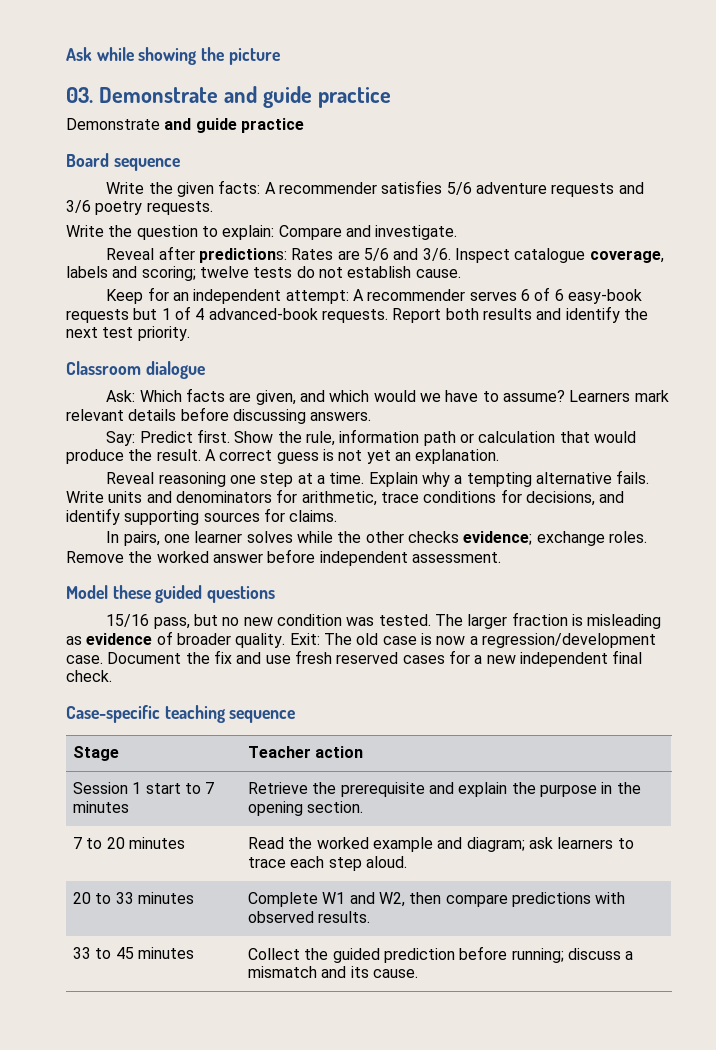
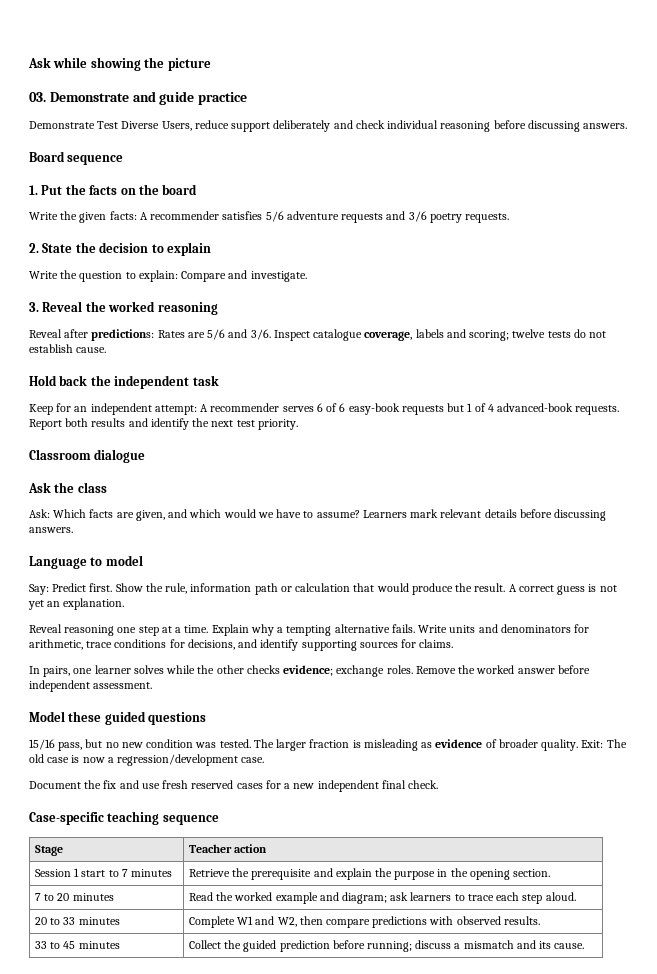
  03. Demonstrate and guide practice
- Demonstrate and guide practice
+ Demonstrate Test Diverse Users, reduce support deliberately and check individual reasoning before discussing answers.
  Board sequence
+ 1. Put the facts on the board
+ 2. State the decision to explain
+ 3. Reveal the worked reasoning
+ Hold back the independent task
+ Ask the class
+ Language to model
- Exit: The old case is now a regression/development case. Document the fix and use fresh reserved cases for a new independent final check.
+ Exit: The old case is now a regression/development case.
+ Document the fix and use fresh reserved cases for a new independent final check.

